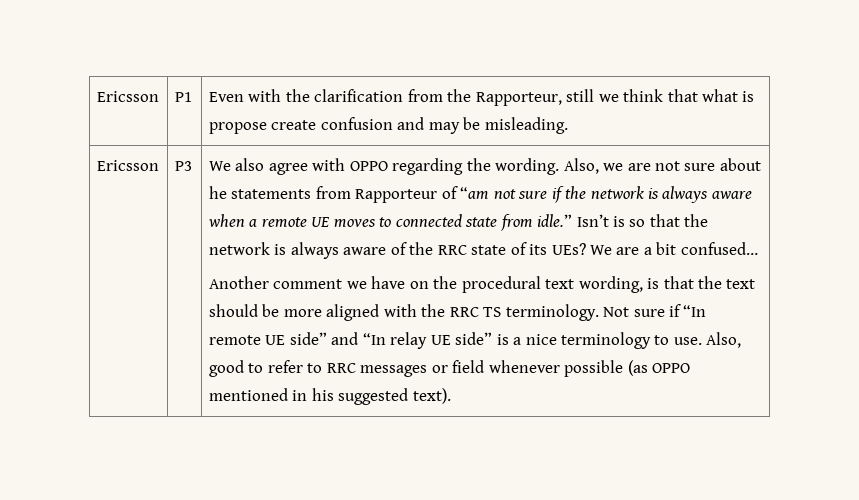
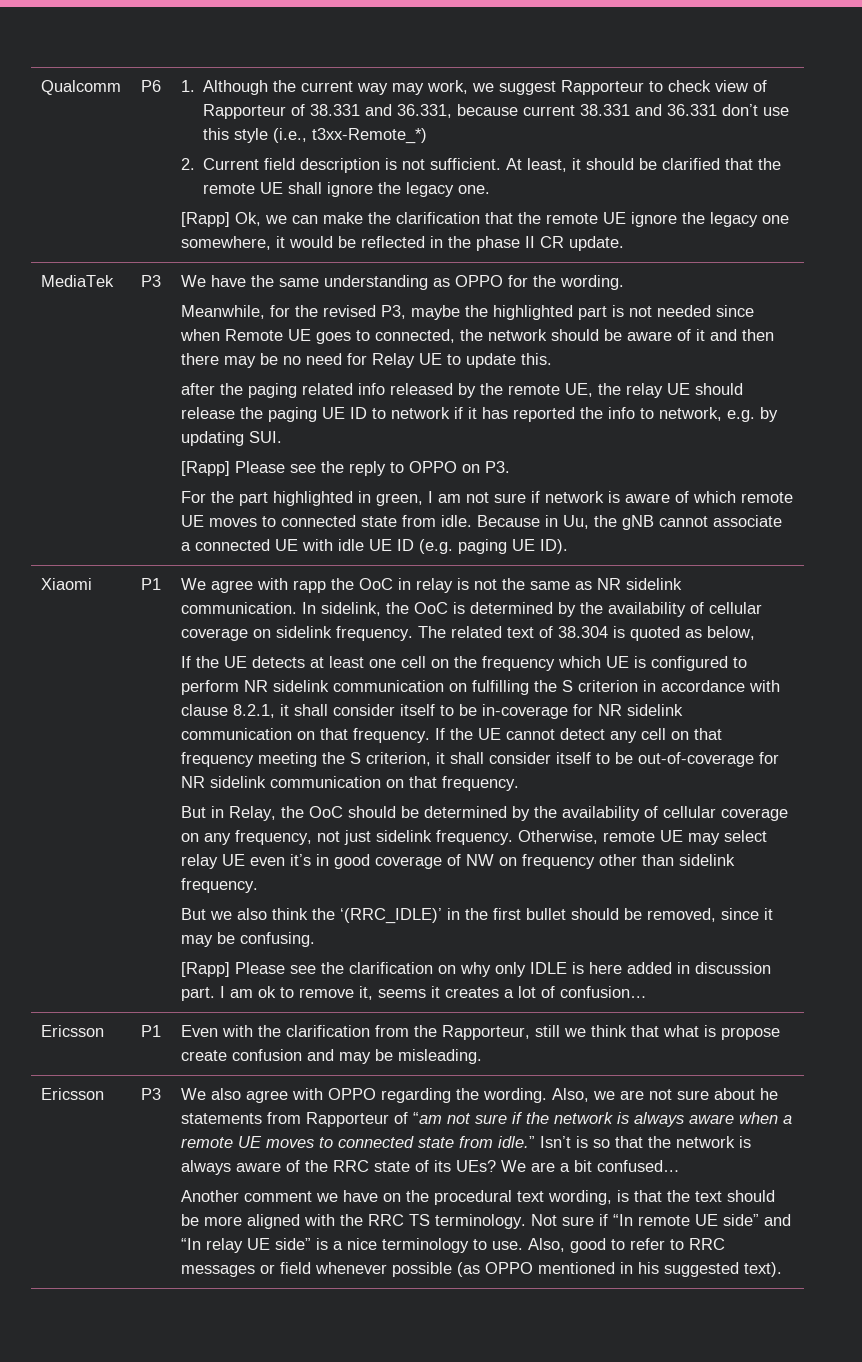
+ Qualcomm | P6 | 1. Although the current way may work, we suggest Rapporteur to check view of Rapporteur of 38.331 and 36.331, because current 38.331 and 36.331 don’t use this style (i.e., t3xx-Remote_*)
+ 2. Current field description is not sufficient. At least, it should be clarified that the remote UE shall ignore the legacy one.
+ [Rapp] Ok, we can make the clarification that the remote UE ignore the legacy one somewhere, it would be reflected in the phase II CR update.
+ MediaTek | P3 | We have the same understanding as OPPO for the wording.
+ Meanwhile, for the revised P3, maybe the highlighted part is not needed since when Remote UE goes to connected, the network should be aware of it and then there may be no need for Relay UE to update this.
+ after the paging related info released by the remote UE, the relay UE should release the paging UE ID to network if it has reported the info to network, e.g. by updating SUI.
+ [Rapp] Please see the reply to OPPO on P3.
+ For the part highlighted in green, I am not sure if network is aware of which remote UE moves to connected state from idle. Because in Uu, the gNB cannot associate a connected UE with idle UE ID (e.g. paging UE ID).
+ Xiaomi | P1 | We agree with rapp the OoC in relay is not the same as NR sidelink communication. In sidelink, the OoC is determined by the availability of cellular coverage on sidelink frequency. The related text of 38.304 is quoted as below,
+ If the UE detects at least one cell on the frequency which UE is configured to perform NR sidelink communication on fulfilling the S criterion in accordance with clause 8.2.1, it shall consider itself to be in-coverage for NR sidelink communication on that frequency. If the UE cannot detect any cell on that frequency meeting the S criterion, it shall consider itself to be out-of-coverage for NR sidelink communication on that frequency.
+ But in Relay, the OoC should be determined by the availability of cellular coverage on any frequency, not just sidelink frequency. Otherwise, remote UE may select relay UE even it’s in good coverage of NW on frequency other than sidelink frequency.
+ But we also think the ‘(RRC_IDLE)’ in the first bullet should be removed, since it may be confusing.
+ [Rapp] Please see the clarification on why only IDLE is here added in discussion part. I am ok to remove it, seems it creates a lot of confusion…

